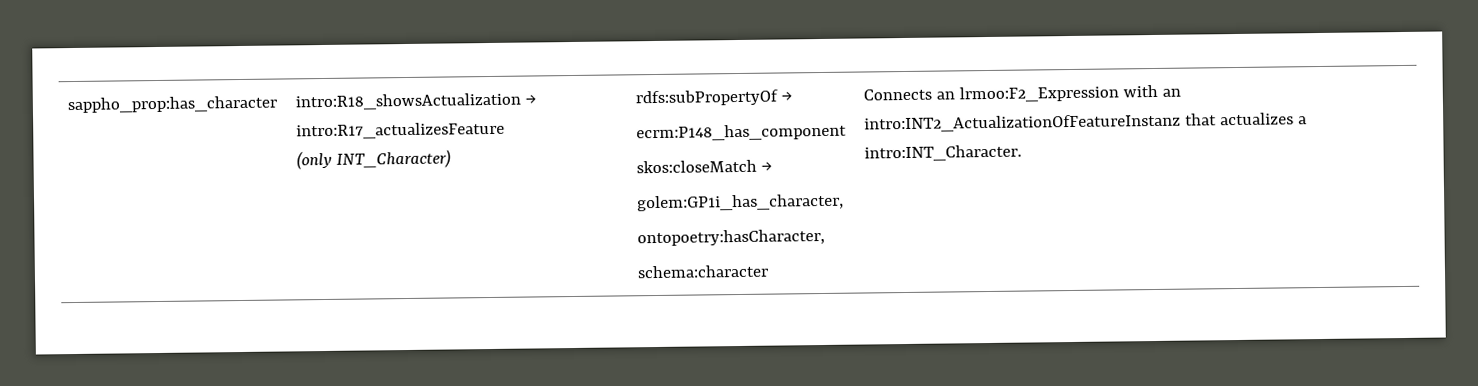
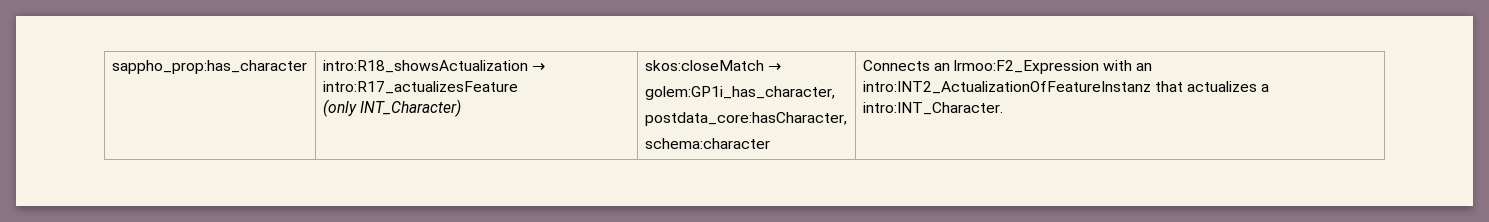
  sappho_prop:has_character | intro:R18_showsActualization → intro:R17_actualizesFeature
- (only INT_Character) | rdfs:subPropertyOf →
- ecrm:P148_has_component
- skos:closeMatch →
+ (only INT_Character) | skos:closeMatch →
  golem:GP1i_has_character,
- ontopoetry:hasCharacter,
+ postdata_core:hasCharacter,

